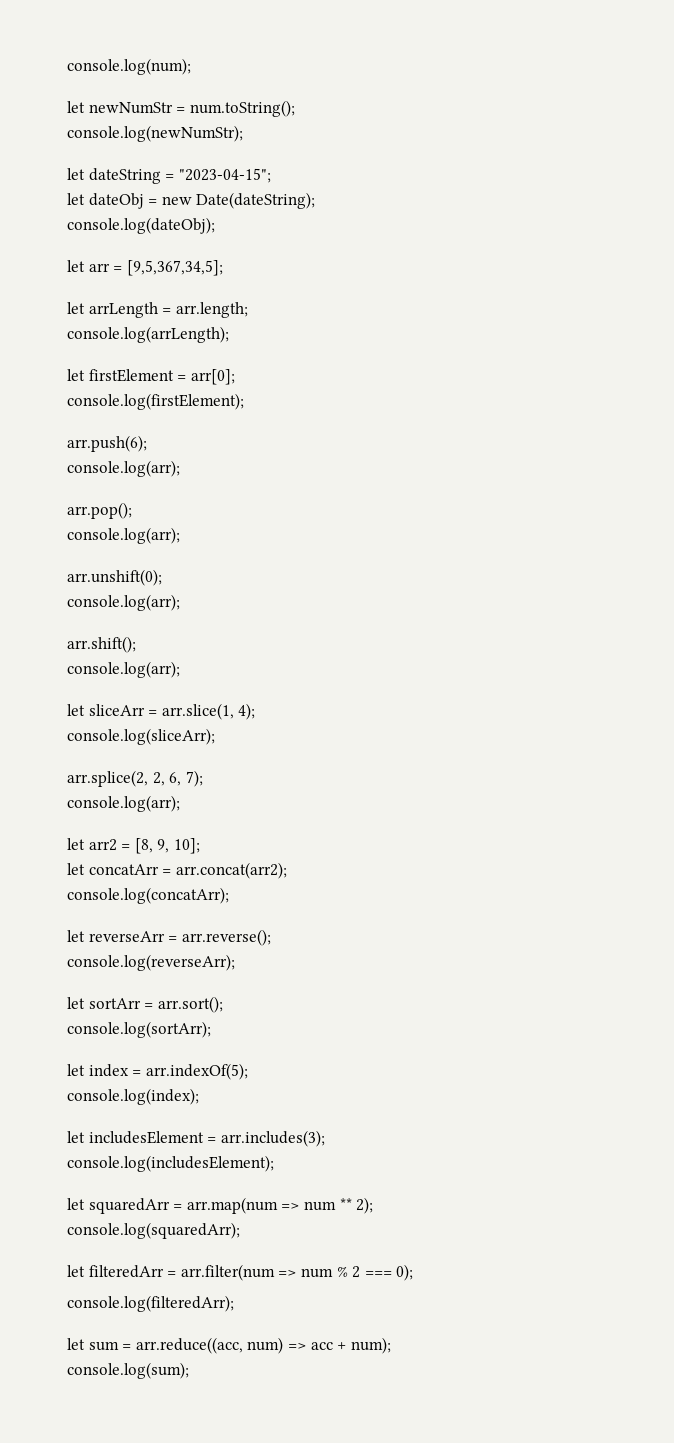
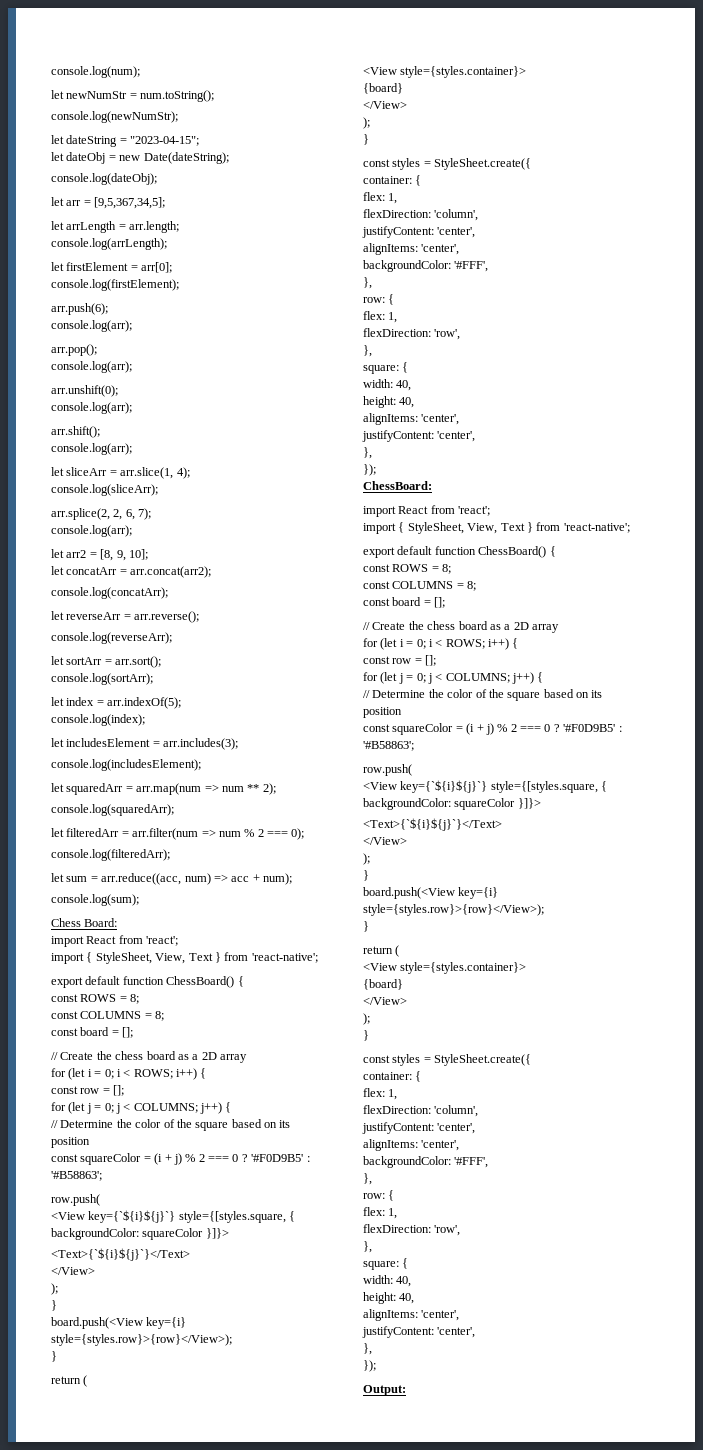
+ Chess Board:
+ import React from 'react';
+ import { StyleSheet, View, Text } from 'react-native';
+ export default function ChessBoard() {
+ const ROWS = 8;
+ const COLUMNS = 8;
+ const board = [];
+ // Create the chess board as a 2D array
+ for (let i = 0; i < ROWS; i++) {
+ const row = [];
+ for (let j = 0; j < COLUMNS; j++) {
+ // Determine the color of the square based on its position
+ const squareColor = (i + j) % 2 === 0 ? '#F0D9B5' : '#B58863';
+ row.push(
+ <View key={`${i}${j}`} style={[styles.square, { backgroundColor: squareColor }]}>
+ <Text>{`${i}${j}`}</Text>
+ </View>
+ );
+ }
+ board.push(<View key={i} style={styles.row}>{row}</View>);
+ }
+ return (
+ <View style={styles.container}>
+ {board}
+ </View>
+ );
+ }
+ const styles = StyleSheet.create({
+ container: {
+ flex: 1,
+ flexDirection: 'column',
+ justifyContent: 'center',
+ alignItems: 'center',
+ backgroundColor: '#FFF',
+ },
+ row: {
+ flex: 1,
+ flexDirection: 'row',
+ },
+ square: {
+ width: 40,
+ height: 40,
+ alignItems: 'center',
+ justifyContent: 'center',
+ },
+ });
+ ChessBoard:
+ import React from 'react';
+ import { StyleSheet, View, Text } from 'react-native';
+ export default function ChessBoard() {
+ const ROWS = 8;
+ const COLUMNS = 8;
+ const board = [];
+ // Create the chess board as a 2D array
+ for (let i = 0; i < ROWS; i++) {
+ const row = [];
+ for (let j = 0; j < COLUMNS; j++) {
+ // Determine the color of the square based on its position
+ const squareColor = (i + j) % 2 === 0 ? '#F0D9B5' : '#B58863';
+ row.push(
+ <View key={`${i}${j}`} style={[styles.square, { backgroundColor: squareColor }]}>
+ <Text>{`${i}${j}`}</Text>
+ </View>
+ );
+ }
+ board.push(<View key={i} style={styles.row}>{row}</View>);
+ }
+ return (
+ <View style={styles.container}>
+ {board}
+ </View>
+ );
+ }
+ const styles = StyleSheet.create({
+ container: {
+ flex: 1,
+ flexDirection: 'column',
+ justifyContent: 'center',
+ alignItems: 'center',
+ backgroundColor: '#FFF',
+ },
+ row: {
+ flex: 1,
+ flexDirection: 'row',
+ },
+ square: {
+ width: 40,
+ height: 40,
+ alignItems: 'center',
+ justifyContent: 'center',
+ },
+ });
+ Output:

